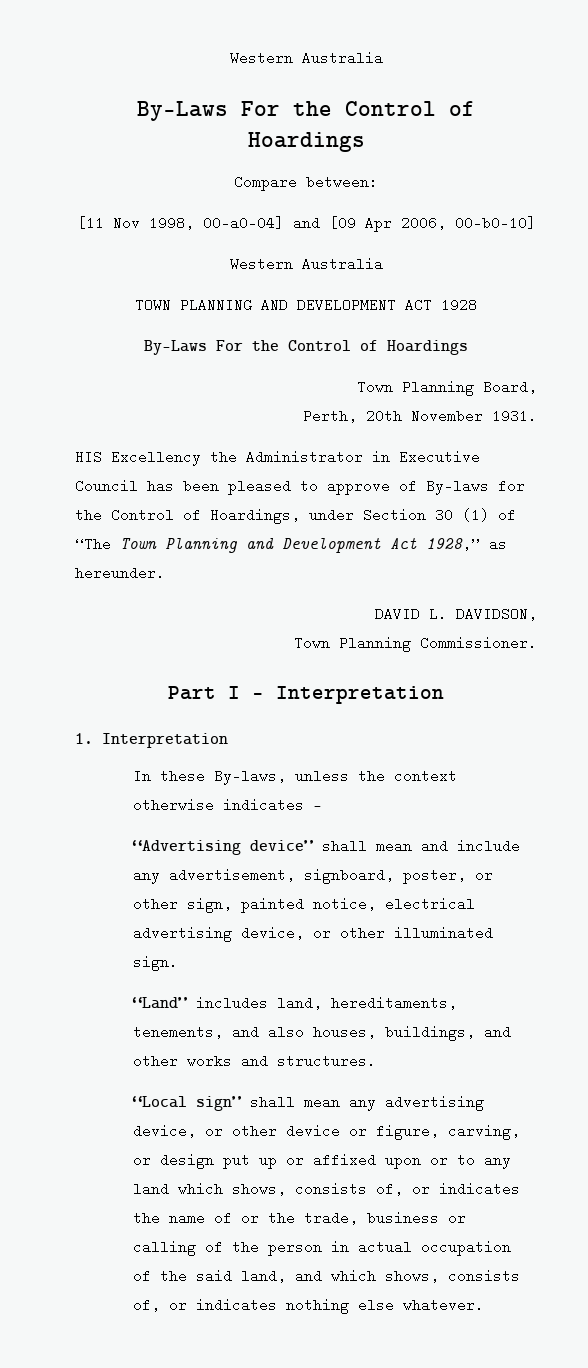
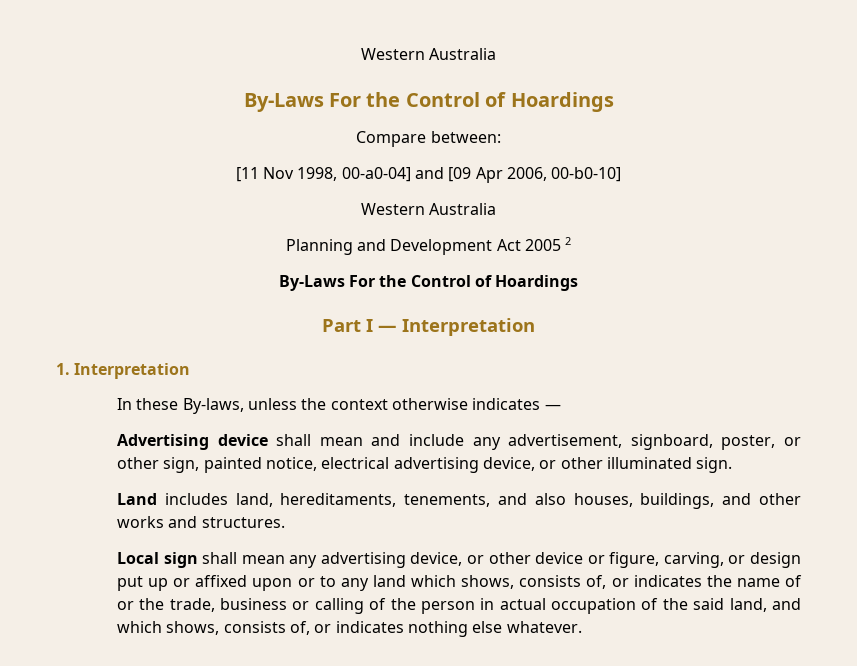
- TOWN PLANNING AND DEVELOPMENT ACT 1928
+ Planning and Development Act 2005 2
  By-Laws For the Control of Hoardings
- Town Planning Board,
- Perth, 20th November 1931.
- HIS Excellency the Administrator in Executive Council has been pleased to approve of By-laws for the Control of Hoardings, under Section 30 (1) of “The Town Planning and Development Act 1928,” as hereunder.
- DAVID L. DAVIDSON,
- Town Planning Commissioner.
- “Advertising device” shall mean and include any advertisement, signboard, poster, or other sign, painted notice, electrical advertising device, or other illuminated sign.
+ Advertising device shall mean and include any advertisement, signboard, poster, or other sign, painted notice, electrical advertising device, or other illuminated sign.
- “Land” includes land, hereditaments, tenements, and also houses, buildings, and other works and structures.
+ Land includes land, hereditaments, tenements, and also houses, buildings, and other works and structures.
- “Local sign” shall mean any advertising device, or other device or figure, carving, or design put up or affixed upon or to any land which shows, consists of, or indicates the name of or the trade, business or calling of the person in actual occupation of the said land, and which shows, consists of, or indicates nothing else whatever.
+ Local sign shall mean any advertising device, or other device or figure, carving, or design put up or affixed upon or to any land which shows, consists of, or indicates the name of or the trade, business or calling of the person in actual occupation of the said land, and which shows, consists of, or indicates nothing else whatever.

